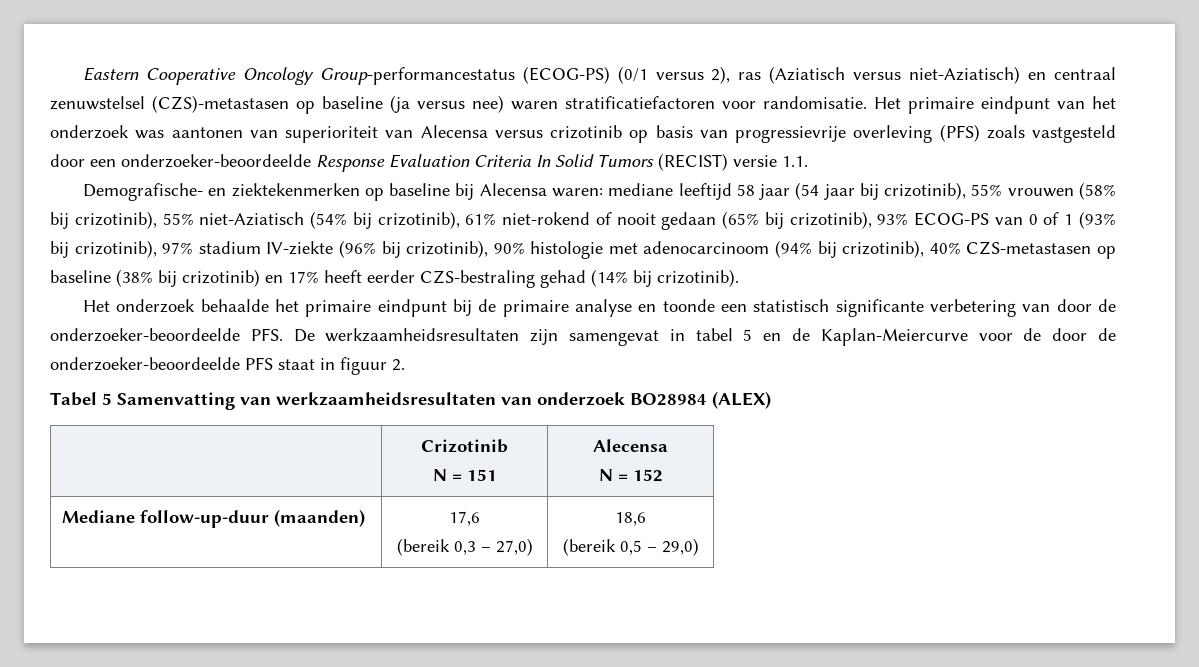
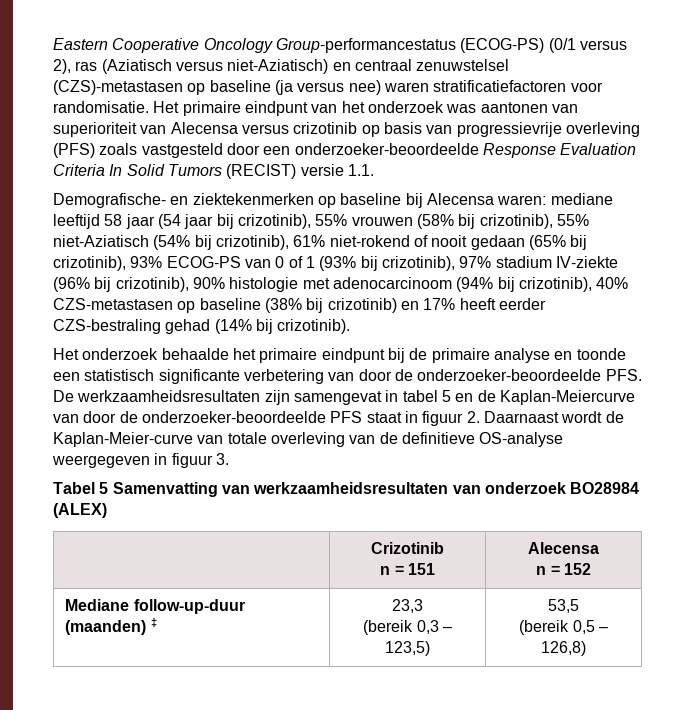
- Het onderzoek behaalde het primaire eindpunt bij de primaire analyse en toonde een statistisch significante verbetering van door de onderzoeker-beoordeelde PFS. De werkzaamheidsresultaten zijn samengevat in tabel 5 en de Kaplan-Meiercurve voor de door de onderzoeker-beoordeelde PFS staat in figuur 2.
+ Het onderzoek behaalde het primaire eindpunt bij de primaire analyse en toonde een statistisch significante verbetering van door de onderzoeker-beoordeelde PFS. De werkzaamheidsresultaten zijn samengevat in tabel 5 en de Kaplan-Meiercurve van door de onderzoeker-beoordeelde PFS staat in figuur 2. Daarnaast wordt de Kaplan-Meier-curve van totale overleving van de definitieve OS-analyse weergegeven in figuur 3.
  | Crizotinib
- N = 151 | Alecensa
- N = 152
+ n = 151 | Alecensa
+ n = 152
- Mediane follow-up-duur (maanden) | 17,6
- (bereik 0,3 – 27,0) | 18,6
- (bereik 0,5 – 29,0)
+ Mediane follow-up-duur (maanden) ‡ | 23,3
+ (bereik 0,3 – 123,5) | 53,5
+ (bereik 0,5 – 126,8)

